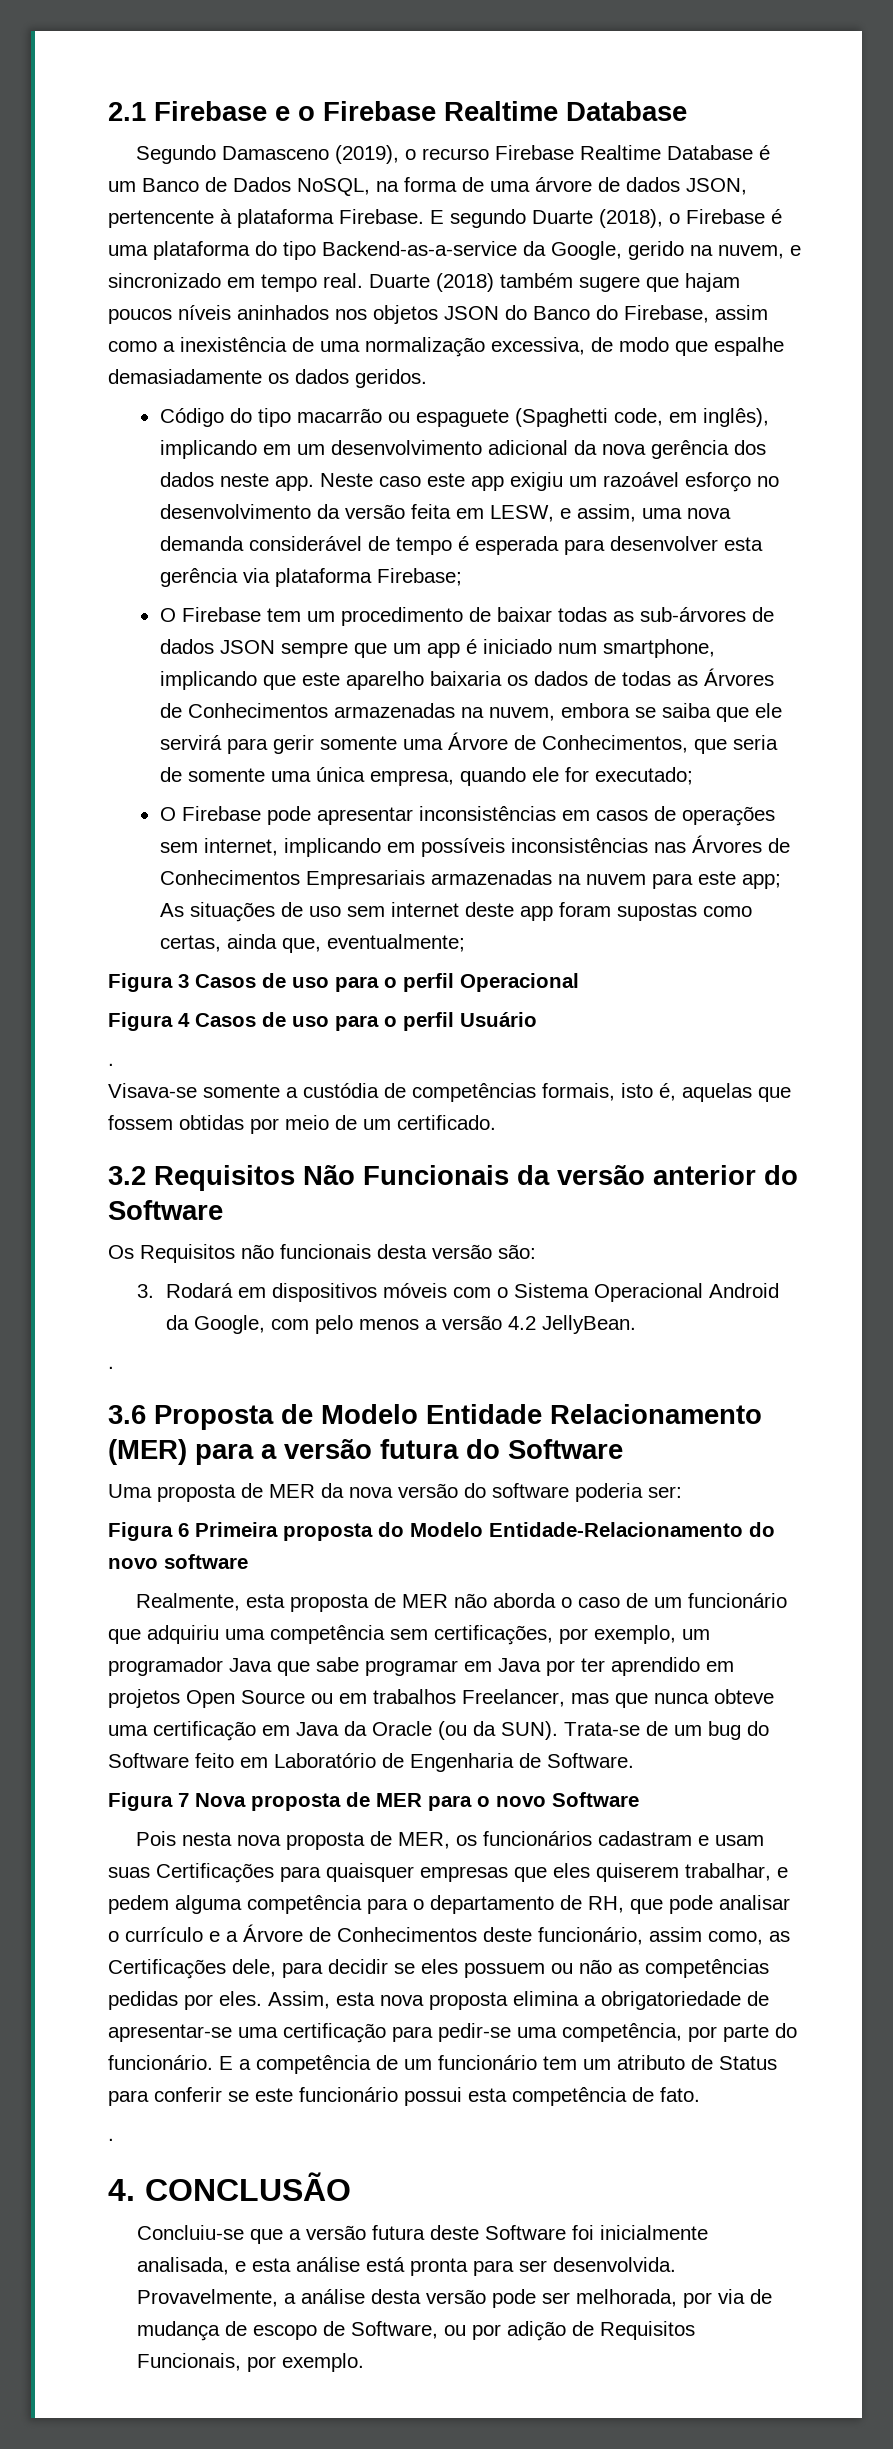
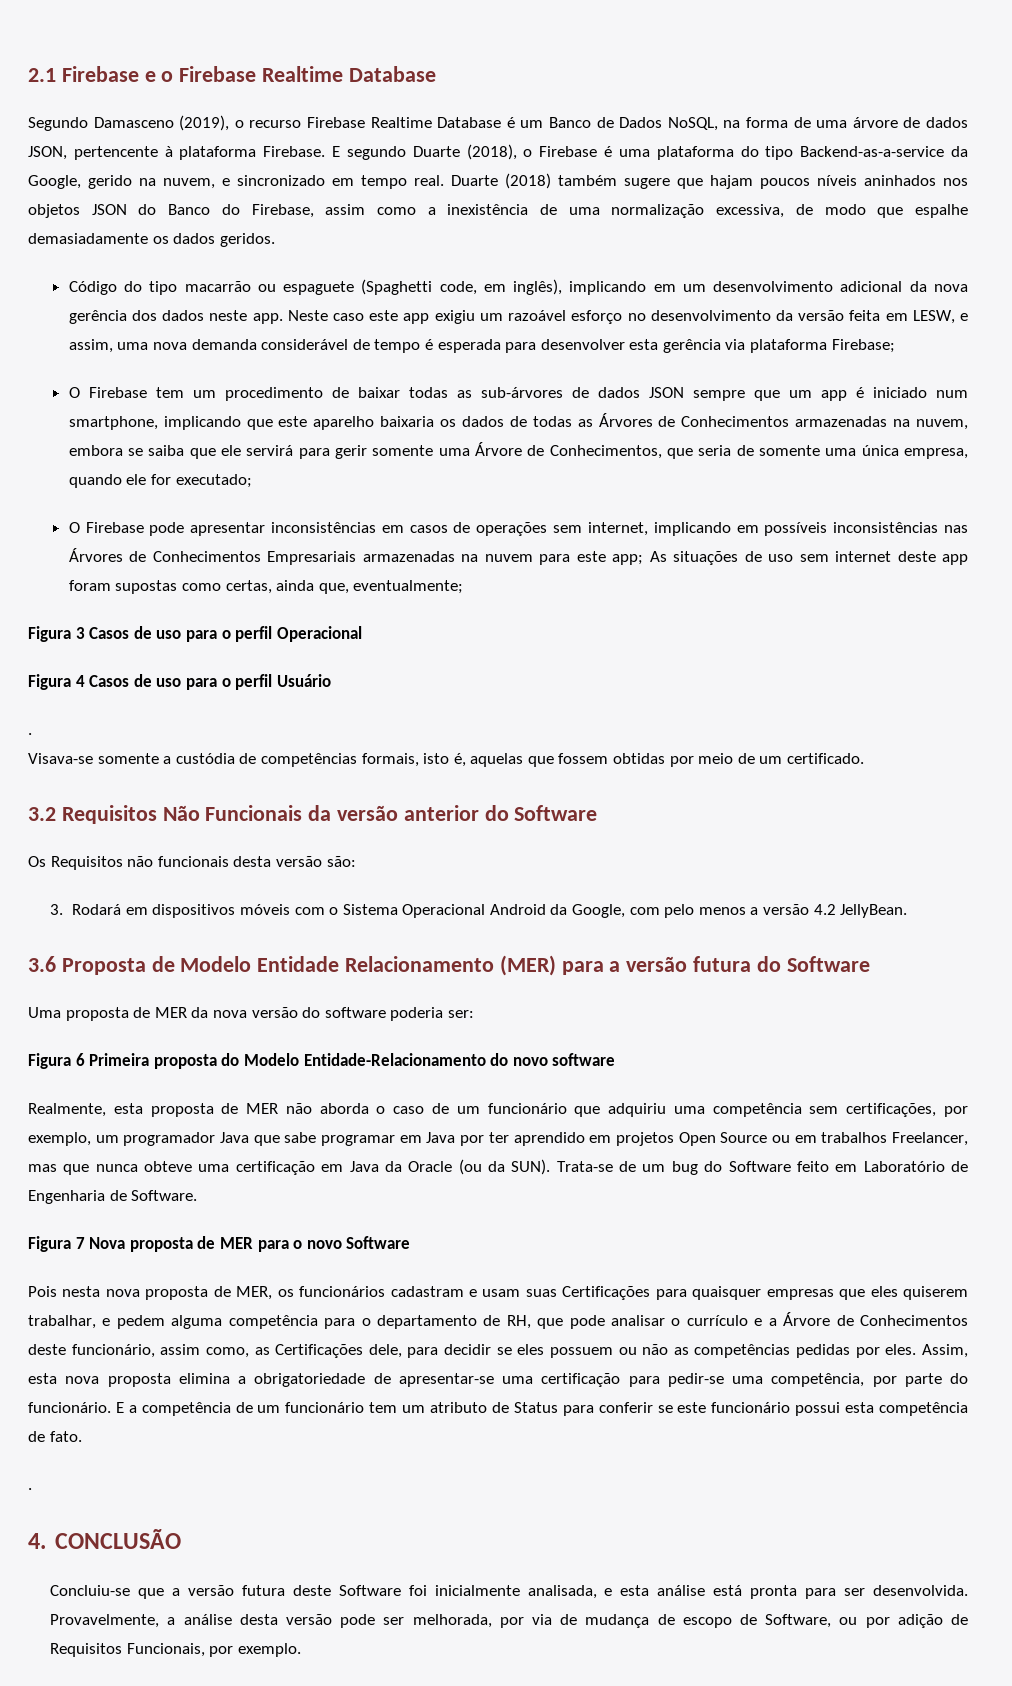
  3. Rodará em dispositivos móveis com o Sistema Operacional Android da Google, com pelo menos a versão 4.2 JellyBean.
- .

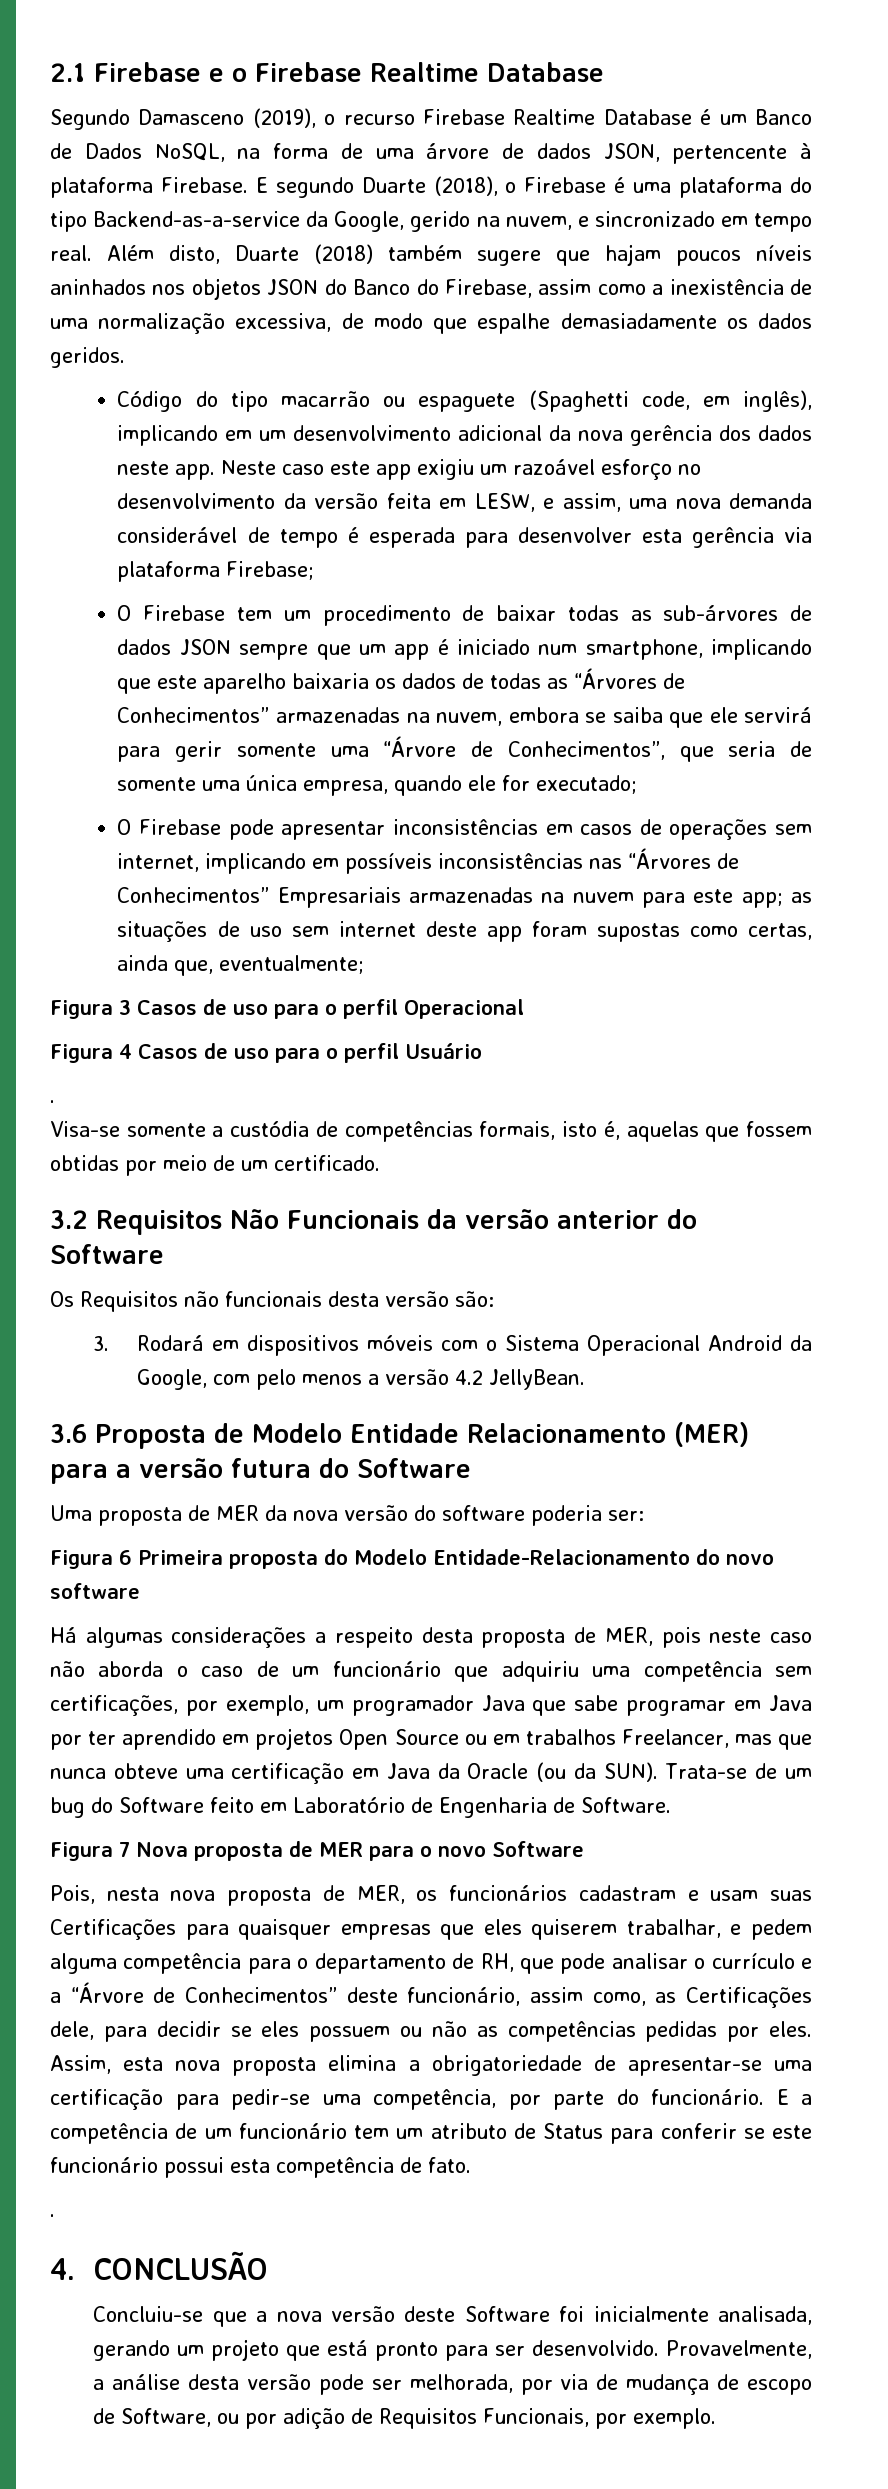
- Duarte (2018) também sugere que hajam poucos níveis aninhados nos objetos JSON do Banco do Firebase, assim como a inexistência de uma normalização excessiva, de modo que espalhe demasiadamente os dados geridos.
+ Além disto, Duarte (2018) também sugere que hajam poucos níveis aninhados nos objetos JSON do Banco do Firebase, assim como a inexistência de uma normalização excessiva, de modo que espalhe demasiadamente os dados geridos.
- O Firebase tem um procedimento de baixar todas as sub-árvores de dados JSON sempre que um app é iniciado num smartphone, implicando que este aparelho baixaria os dados de todas as Árvores de Conhecimentos armazenadas na nuvem, embora se saiba que ele servirá para gerir somente uma Árvore de Conhecimentos, que seria de somente uma única empresa, quando ele for executado;
+ O Firebase tem um procedimento de baixar todas as sub-árvores de dados JSON sempre que um app é iniciado num smartphone, implicando que este aparelho baixaria os dados de todas as “Árvores de Conhecimentos” armazenadas na nuvem, embora se saiba que ele servirá para gerir somente uma “Árvore de Conhecimentos”, que seria de somente uma única empresa, quando ele for executado;
- O Firebase pode apresentar inconsistências em casos de operações sem internet, implicando em possíveis inconsistências nas Árvores de Conhecimentos Empresariais armazenadas na nuvem para este app; As situações de uso sem internet deste app foram supostas como certas, ainda que, eventualmente;
+ O Firebase pode apresentar inconsistências em casos de operações sem internet, implicando em possíveis inconsistências nas “Árvores de Conhecimentos” Empresariais armazenadas na nuvem para este app; as situações de uso sem internet deste app foram supostas como certas, ainda que, eventualmente;
- Visava-se somente a custódia de competências formais, isto é, aquelas que fossem obtidas por meio de um certificado.
+ Visa-se somente a custódia de competências formais, isto é, aquelas que fossem obtidas por meio de um certificado.
- Realmente, esta proposta de MER não aborda o caso de um funcionário que adquiriu uma competência sem certificações, por exemplo, um programador Java que sabe programar em Java por ter aprendido em projetos Open Source ou em trabalhos Freelancer, mas que nunca obteve uma certificação em Java da Oracle (ou da SUN).
+ Há algumas considerações a respeito desta proposta de MER, pois neste caso não aborda o caso de um funcionário que adquiriu uma competência sem certificações, por exemplo, um programador Java que sabe programar em Java por ter aprendido em projetos Open Source ou em trabalhos Freelancer, mas que nunca obteve uma certificação em Java da Oracle (ou da SUN).
- Pois nesta nova proposta de MER, os funcionários cadastram e usam suas Certificações para quaisquer empresas que eles quiserem trabalhar, e pedem alguma competência para o departamento de RH, que pode analisar o currículo e a Árvore de Conhecimentos deste funcionário, assim como, as Certificações dele, para decidir se eles possuem ou não as competências pedidas por eles.
+ Pois, nesta nova proposta de MER, os funcionários cadastram e usam suas Certificações para quaisquer empresas que eles quiserem trabalhar, e pedem alguma competência para o departamento de RH, que pode analisar o currículo e a “Árvore de Conhecimentos” deste funcionário, assim como, as Certificações dele, para decidir se eles possuem ou não as competências pedidas por eles.
- Concluiu-se que a versão futura deste Software foi inicialmente analisada, e esta análise está pronta para ser desenvolvida.
+ Concluiu-se que a nova versão deste Software foi inicialmente analisada, gerando um projeto que está pronto para ser desenvolvido.

